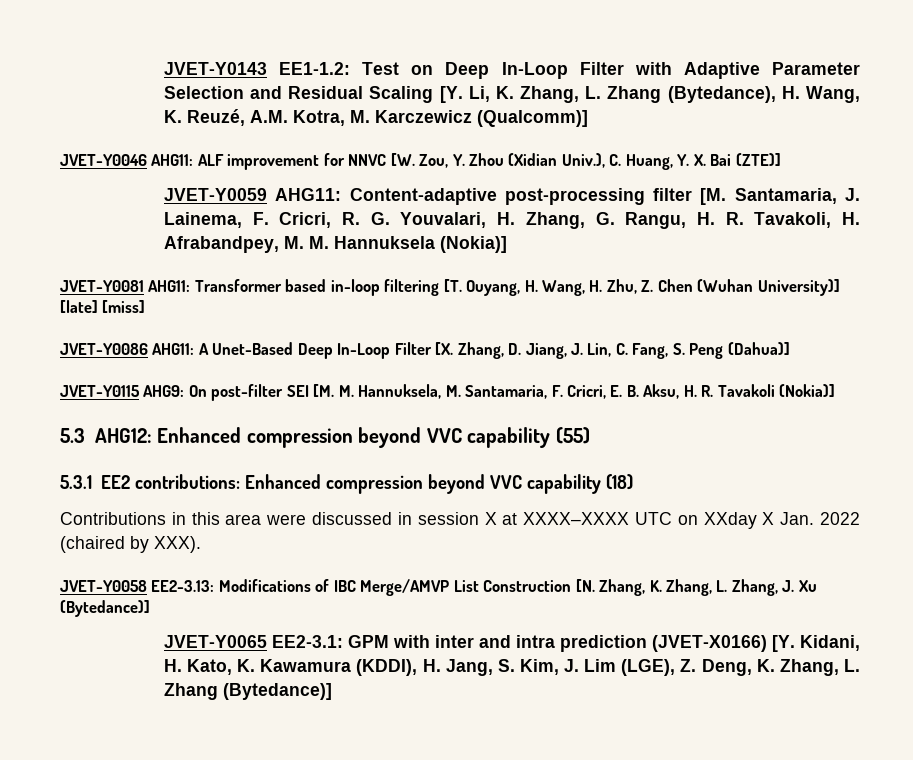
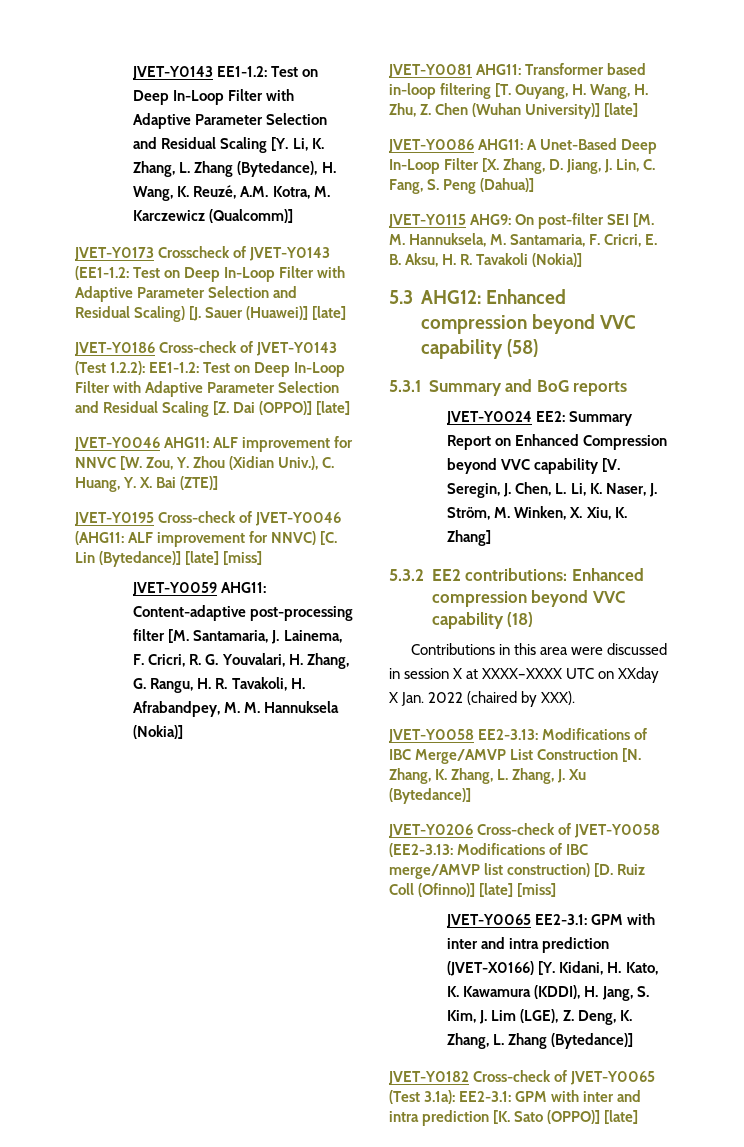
+ JVET-Y0173 Crosscheck of JVET-Y0143 (EE1-1.2: Test on Deep In-Loop Filter with Adaptive Parameter Selection and Residual Scaling) [J. Sauer (Huawei)] [late]
+ JVET-Y0186 Cross-check of JVET-Y0143 (Test 1.2.2): EE1-1.2: Test on Deep In-Loop Filter with Adaptive Parameter Selection and Residual Scaling [Z. Dai (OPPO)] [late]
+ JVET-Y0195 Cross-check of JVET-Y0046 (AHG11: ALF improvement for NNVC) [C. Lin (Bytedance)] [late] [miss]
- JVET-Y0081 AHG11: Transformer based in-loop filtering [T. Ouyang, H. Wang, H. Zhu, Z. Chen (Wuhan University)] [late] [miss]
+ JVET-Y0081 AHG11: Transformer based in-loop filtering [T. Ouyang, H. Wang, H. Zhu, Z. Chen (Wuhan University)] [late]
- 5.3 AHG12: Enhanced compression beyond VVC capability (55)
- 5.3.1 EE2 contributions: Enhanced compression beyond VVC capability (18)
+ 5.3 AHG12: Enhanced compression beyond VVC capability (58)
+ 5.3.1 Summary and BoG reports
+ JVET-Y0024 EE2: Summary Report on Enhanced Compression beyond VVC capability [V. Seregin, J. Chen, L. Li, K. Naser, J. Ström, M. Winken, X. Xiu, K. Zhang]
+ 5.3.2 EE2 contributions: Enhanced compression beyond VVC capability (18)
+ JVET-Y0206 Cross-check of JVET-Y0058 (EE2-3.13: Modifications of IBC merge/AMVP list construction) [D. Ruiz Coll (Ofinno)] [late] [miss]
+ JVET-Y0182 Cross-check of JVET-Y0065 (Test 3.1a): EE2-3.1: GPM with inter and intra prediction [K. Sato (OPPO)] [late]

